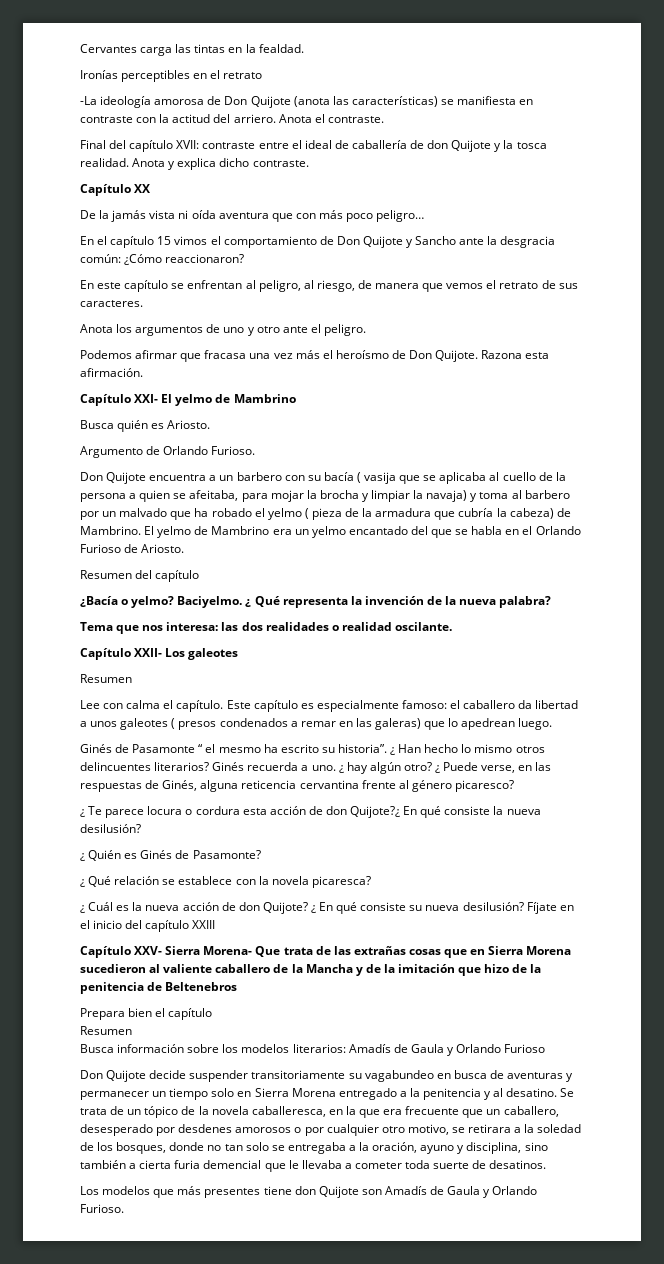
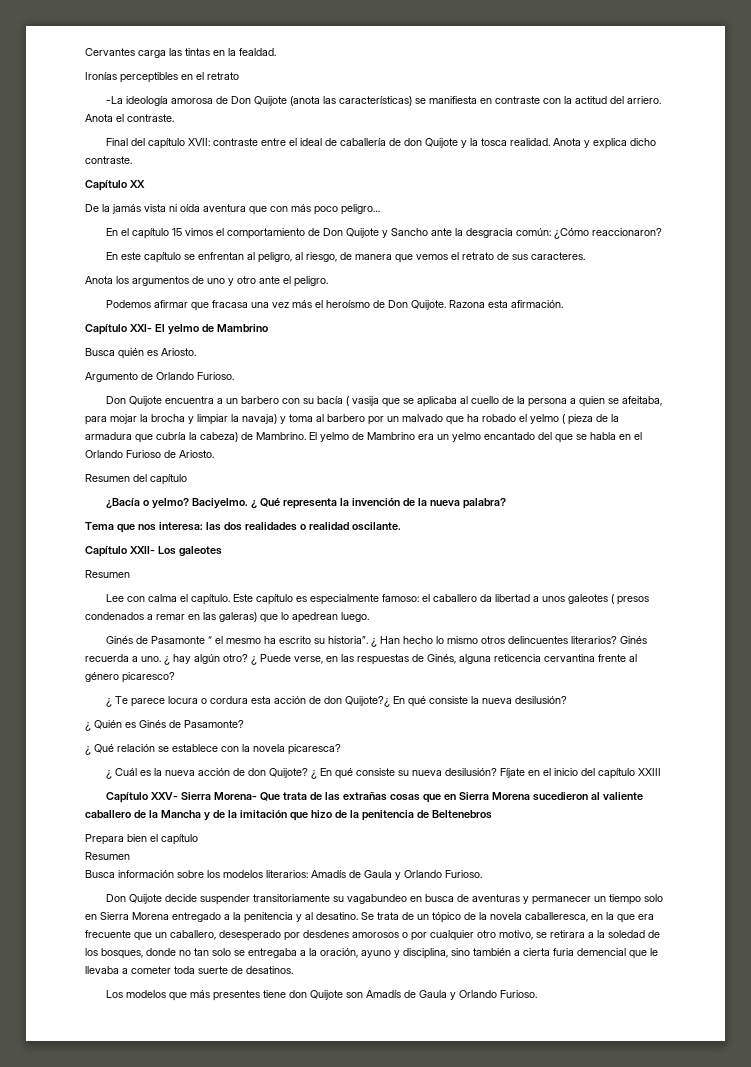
- Busca información sobre los modelos literarios: Amadís de Gaula y Orlando Furioso
+ Busca información sobre los modelos literarios: Amadís de Gaula y Orlando Furioso.

